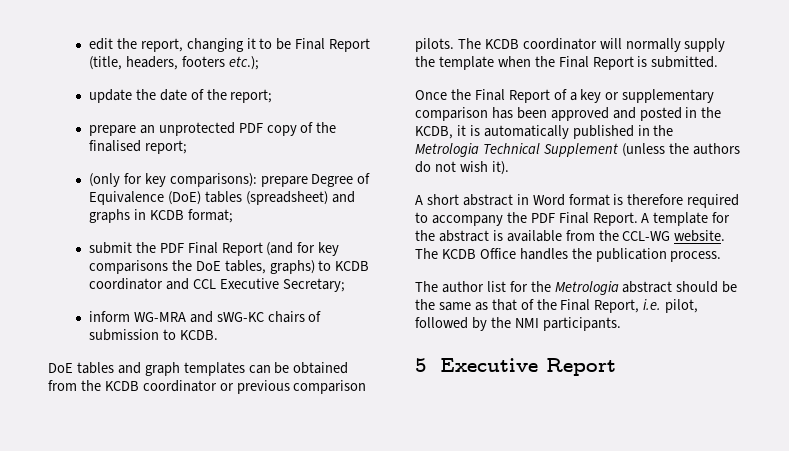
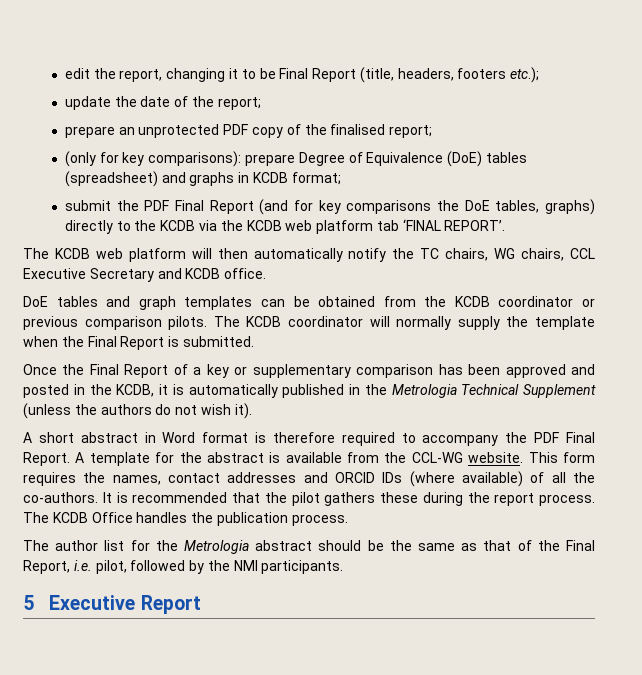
- submit the PDF Final Report (and for key comparisons the DoE tables, graphs) to KCDB coordinator and CCL Executive Secretary;
- inform WG-MRA and sWG-KC chairs of submission to KCDB.
+ submit the PDF Final Report (and for key comparisons the DoE tables, graphs) directly to the KCDB via the KCDB web platform tab ‘FINAL REPORT’.
+ The KCDB web platform will then automatically notify the TC chairs, WG chairs, CCL Executive Secretary and KCDB office.
+ This form requires the names, contact addresses and ORCID IDs (where available) of all the co-authors. It is recommended that the pilot gathers these during the report process.

